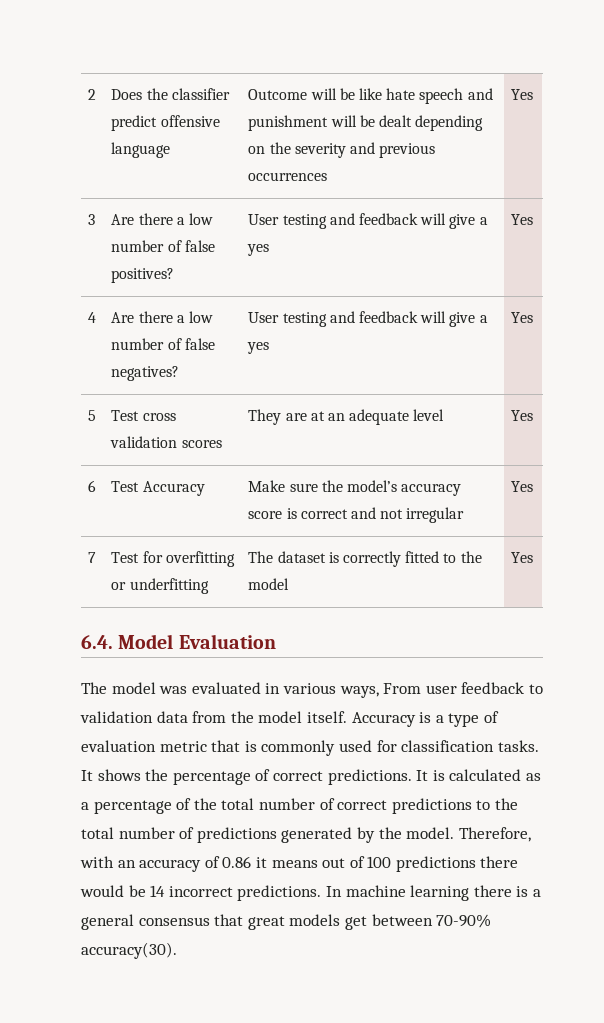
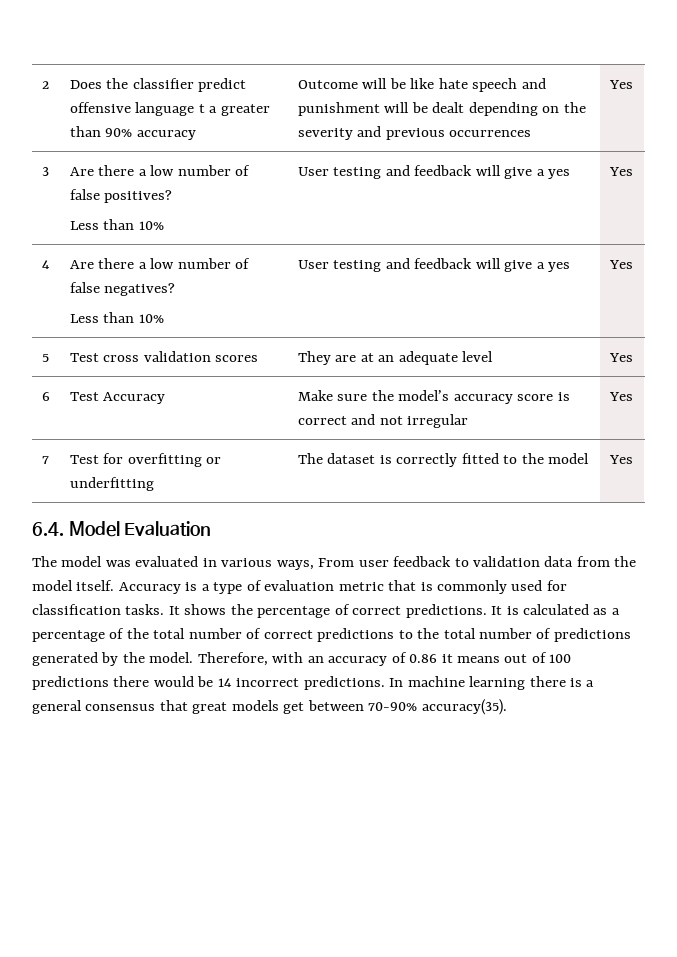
- 2 | Does the classifier predict offensive language | Outcome will be like hate speech and punishment will be dealt depending on the severity and previous occurrences | Yes
+ 2 | Does the classifier predict offensive language t a greater than 90% accuracy | Outcome will be like hate speech and punishment will be dealt depending on the severity and previous occurrences | Yes
- 3 | Are there a low number of false positives? | User testing and feedback will give a yes | Yes
+ 3 | Are there a low number of false positives?
+ Less than 10% | User testing and feedback will give a yes | Yes
- 4 | Are there a low number of false negatives? | User testing and feedback will give a yes | Yes
+ 4 | Are there a low number of false negatives?
+ Less than 10% | User testing and feedback will give a yes | Yes
- In machine learning there is a general consensus that great models get between 70-90% accuracy(30).
+ In machine learning there is a general consensus that great models get between 70-90% accuracy(35).

